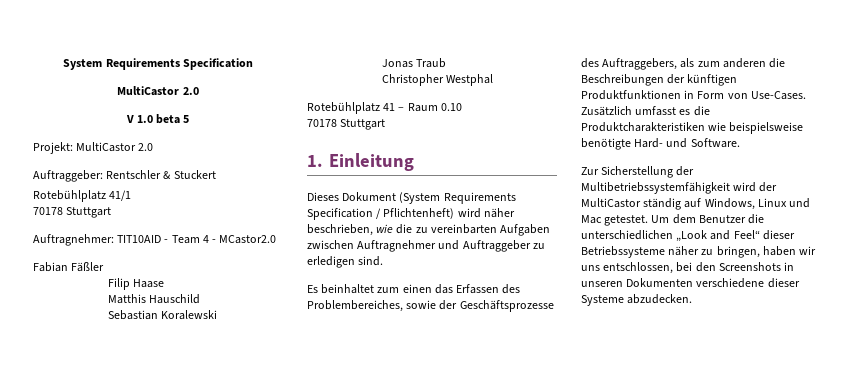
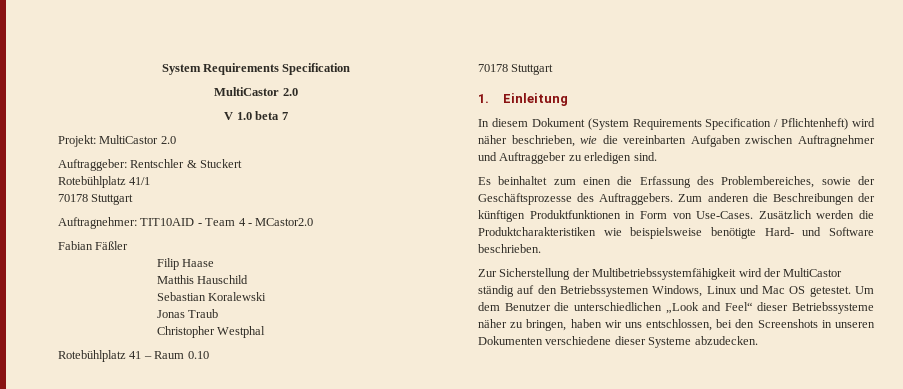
- V 1.0 beta 5
+ V 1.0 beta 7
- Dieses Dokument (System Requirements Specification / Pflichtenheft) wird näher beschrieben, wie die zu vereinbarten Aufgaben zwischen Auftragnehmer und Auftraggeber zu erledigen sind.
+ In diesem Dokument (System Requirements Specification / Pflichtenheft) wird näher beschrieben, wie die vereinbarten Aufgaben zwischen Auftragnehmer und Auftraggeber zu erledigen sind.
- Es beinhaltet zum einen das Erfassen des Problembereiches, sowie der Geschäftsprozesse des Auftraggebers, als zum anderen die Beschreibungen der künftigen Produktfunktionen in Form von Use-Cases.
+ Es beinhaltet zum einen die Erfassung des Problembereiches, sowie der Geschäftsprozesse des Auftraggebers. Zum anderen die Beschreibungen der künftigen Produktfunktionen in Form von Use-Cases.
- Zusätzlich umfasst es die Produktcharakteristiken wie beispielsweise benötigte Hard- und Software.
+ Zusätzlich werden die Produktcharakteristiken wie beispielsweise benötigte Hard- und Software beschrieben.
- Zur Sicherstellung der Multibetriebssystemfähigkeit wird der MultiCastor ständig auf Windows, Linux und Mac getestet.
+ Zur Sicherstellung der Multibetriebssystemfähigkeit wird der MultiCastor ständig auf den Betriebssystemen Windows, Linux und Mac OS getestet.

